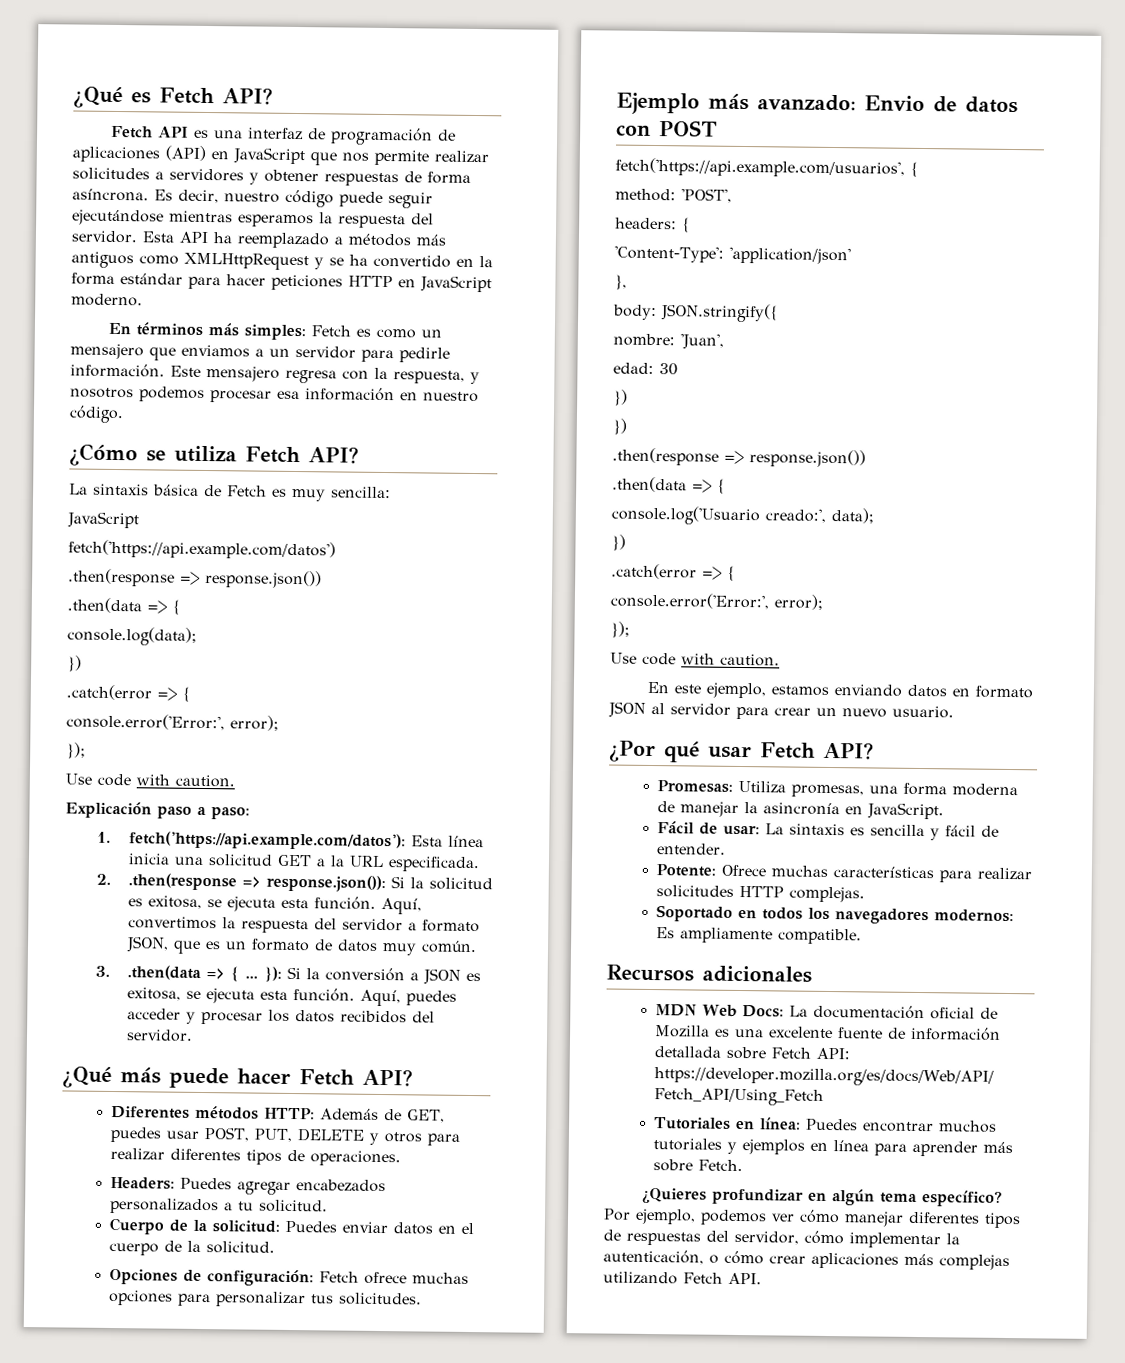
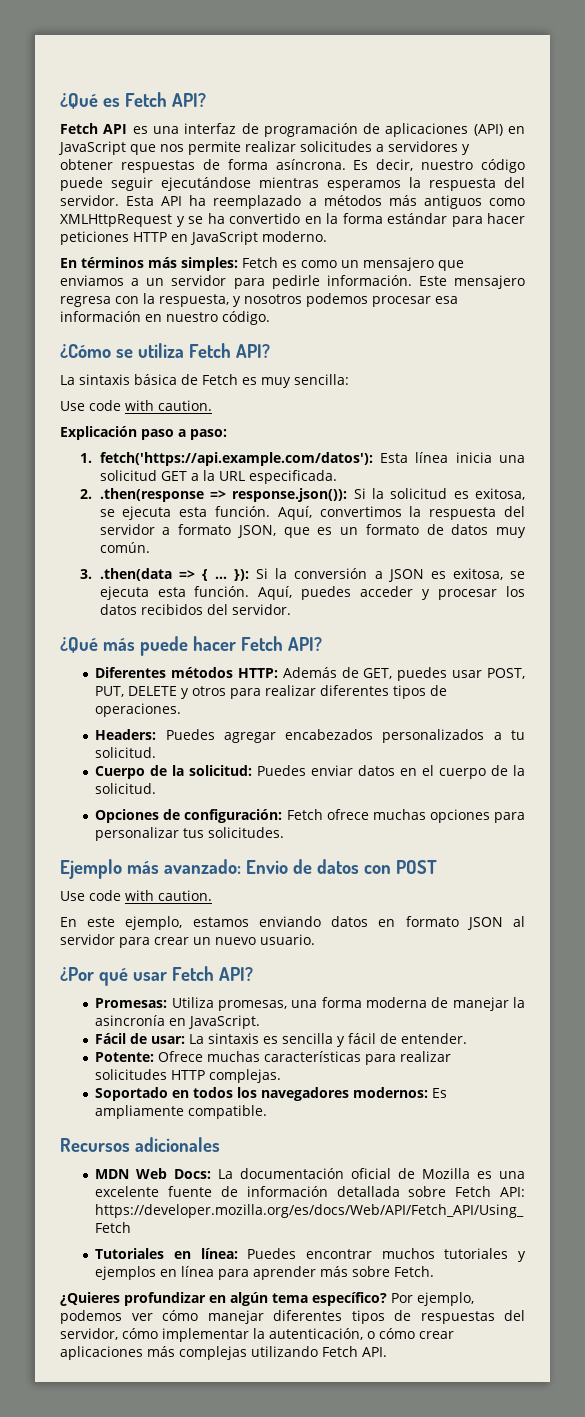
  La sintaxis básica de Fetch es muy sencilla:
- JavaScript
- fetch('https://api.example.com/datos')
- .then(response => response.json())
- .then(data => {
- console.log(data);
- })
- .catch(error => {
- console.error('Error:', error);
- });
- fetch('https://api.example.com/usuarios', {
- method: 'POST',
- headers: {
- 'Content-Type': 'application/json'
- },
- body: JSON.stringify({
- nombre: 'Juan',
- edad: 30
- })
- })
- .then(response => response.json())
- .then(data => {
- console.log('Usuario creado:', data);
- })
- .catch(error => {
- console.error('Error:', error);
- });

